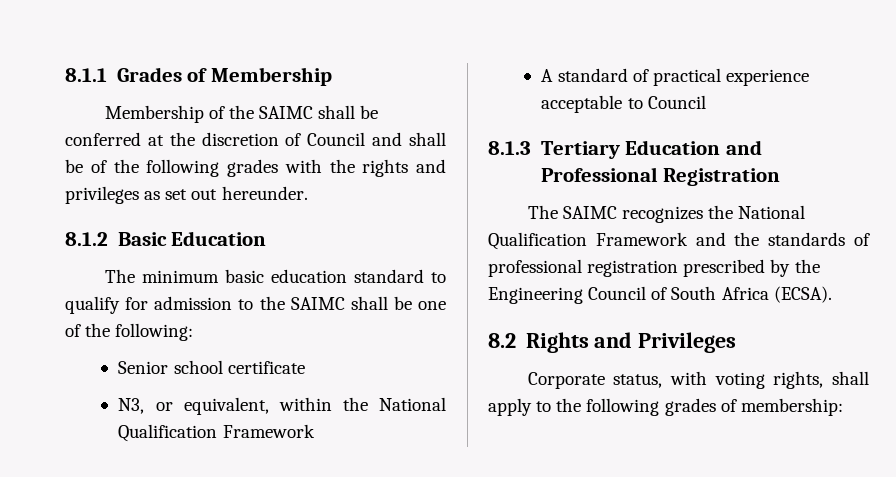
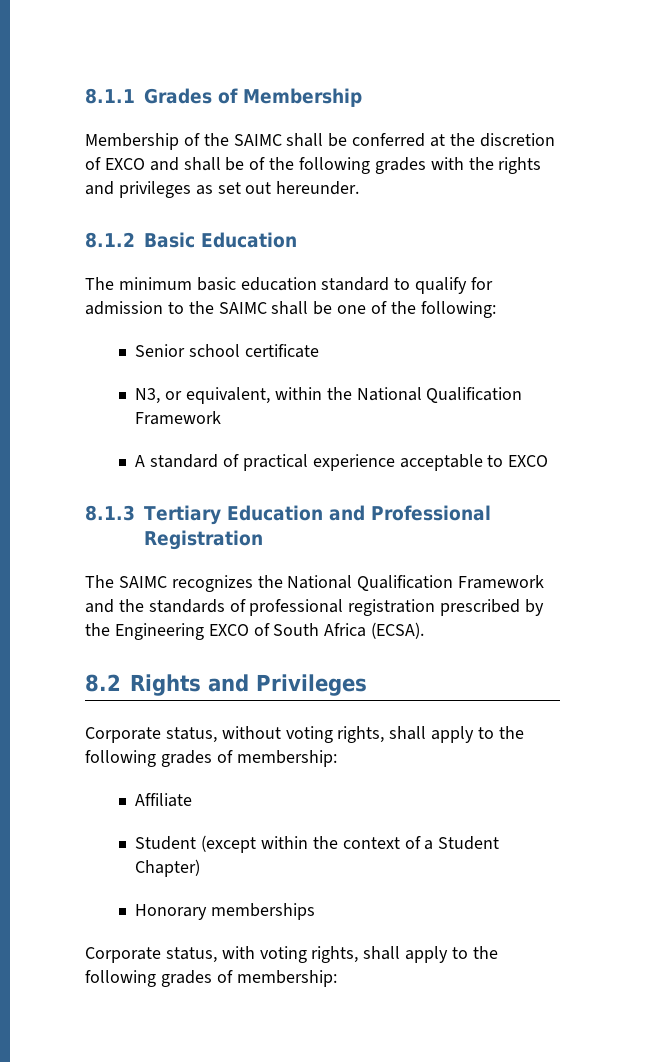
- Membership of the SAIMC shall be conferred at the discretion of Council and shall be of the following grades with the rights and privileges as set out hereunder.
+ Membership of the SAIMC shall be conferred at the discretion of EXCO and shall be of the following grades with the rights and privileges as set out hereunder.
- A standard of practical experience acceptable to Council
+ A standard of practical experience acceptable to EXCO
- The SAIMC recognizes the National Qualification Framework and the standards of professional registration prescribed by the Engineering Council of South Africa (ECSA).
+ The SAIMC recognizes the National Qualification Framework and the standards of professional registration prescribed by the Engineering EXCO of South Africa (ECSA).
+ Corporate status, without voting rights, shall apply to the following grades of membership:
+ Affiliate
+ Student (except within the context of a Student Chapter)
+ Honorary memberships

